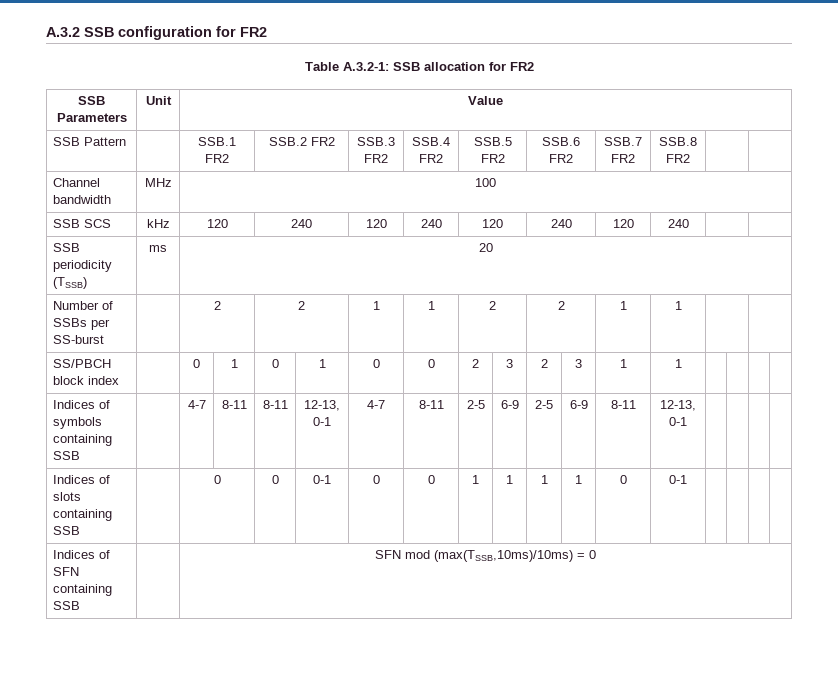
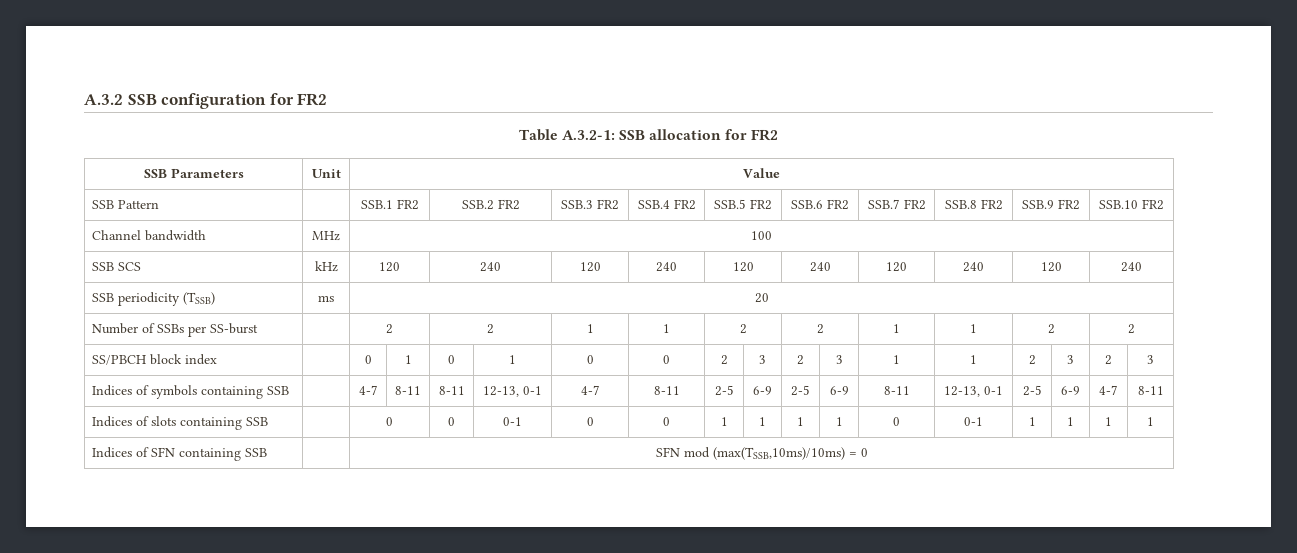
- SSB Pattern | | SSB.1 FR2 | SSB.2 FR2 | SSB.3 FR2 | SSB.4 FR2 | SSB.5 FR2 | SSB.6 FR2 | SSB.7 FR2 | SSB.8 FR2 | |
+ SSB Pattern | | SSB.1 FR2 | SSB.2 FR2 | SSB.3 FR2 | SSB.4 FR2 | SSB.5 FR2 | SSB.6 FR2 | SSB.7 FR2 | SSB.8 FR2 | SSB.9 FR2 | SSB.10 FR2
- SSB SCS | kHz | 120 | 240 | 120 | 240 | 120 | 240 | 120 | 240 | |
+ SSB SCS | kHz | 120 | 240 | 120 | 240 | 120 | 240 | 120 | 240 | 120 | 240
- Number of SSBs per SS-burst | | 2 | 2 | 1 | 1 | 2 | 2 | 1 | 1 | |
+ Number of SSBs per SS-burst | | 2 | 2 | 1 | 1 | 2 | 2 | 1 | 1 | 2 | 2
- SS/PBCH block index | | 0 | 1 | 0 | 1 | 0 | 0 | 2 | 3 | 2 | 3 | 1 | 1 | | | |
+ SS/PBCH block index | | 0 | 1 | 0 | 1 | 0 | 0 | 2 | 3 | 2 | 3 | 1 | 1 | 2 | 3 | 2 | 3
- Indices of symbols containing SSB | | 4-7 | 8-11 | 8-11 | 12-13, 0-1 | 4-7 | 8-11 | 2-5 | 6-9 | 2-5 | 6-9 | 8-11 | 12-13, 0-1 | | | |
+ Indices of symbols containing SSB | | 4-7 | 8-11 | 8-11 | 12-13, 0-1 | 4-7 | 8-11 | 2-5 | 6-9 | 2-5 | 6-9 | 8-11 | 12-13, 0-1 | 2-5 | 6-9 | 4-7 | 8-11
- Indices of slots containing SSB | | 0 | 0 | 0-1 | 0 | 0 | 1 | 1 | 1 | 1 | 0 | 0-1 | | | |
+ Indices of slots containing SSB | | 0 | 0 | 0-1 | 0 | 0 | 1 | 1 | 1 | 1 | 0 | 0-1 | 1 | 1 | 1 | 1

